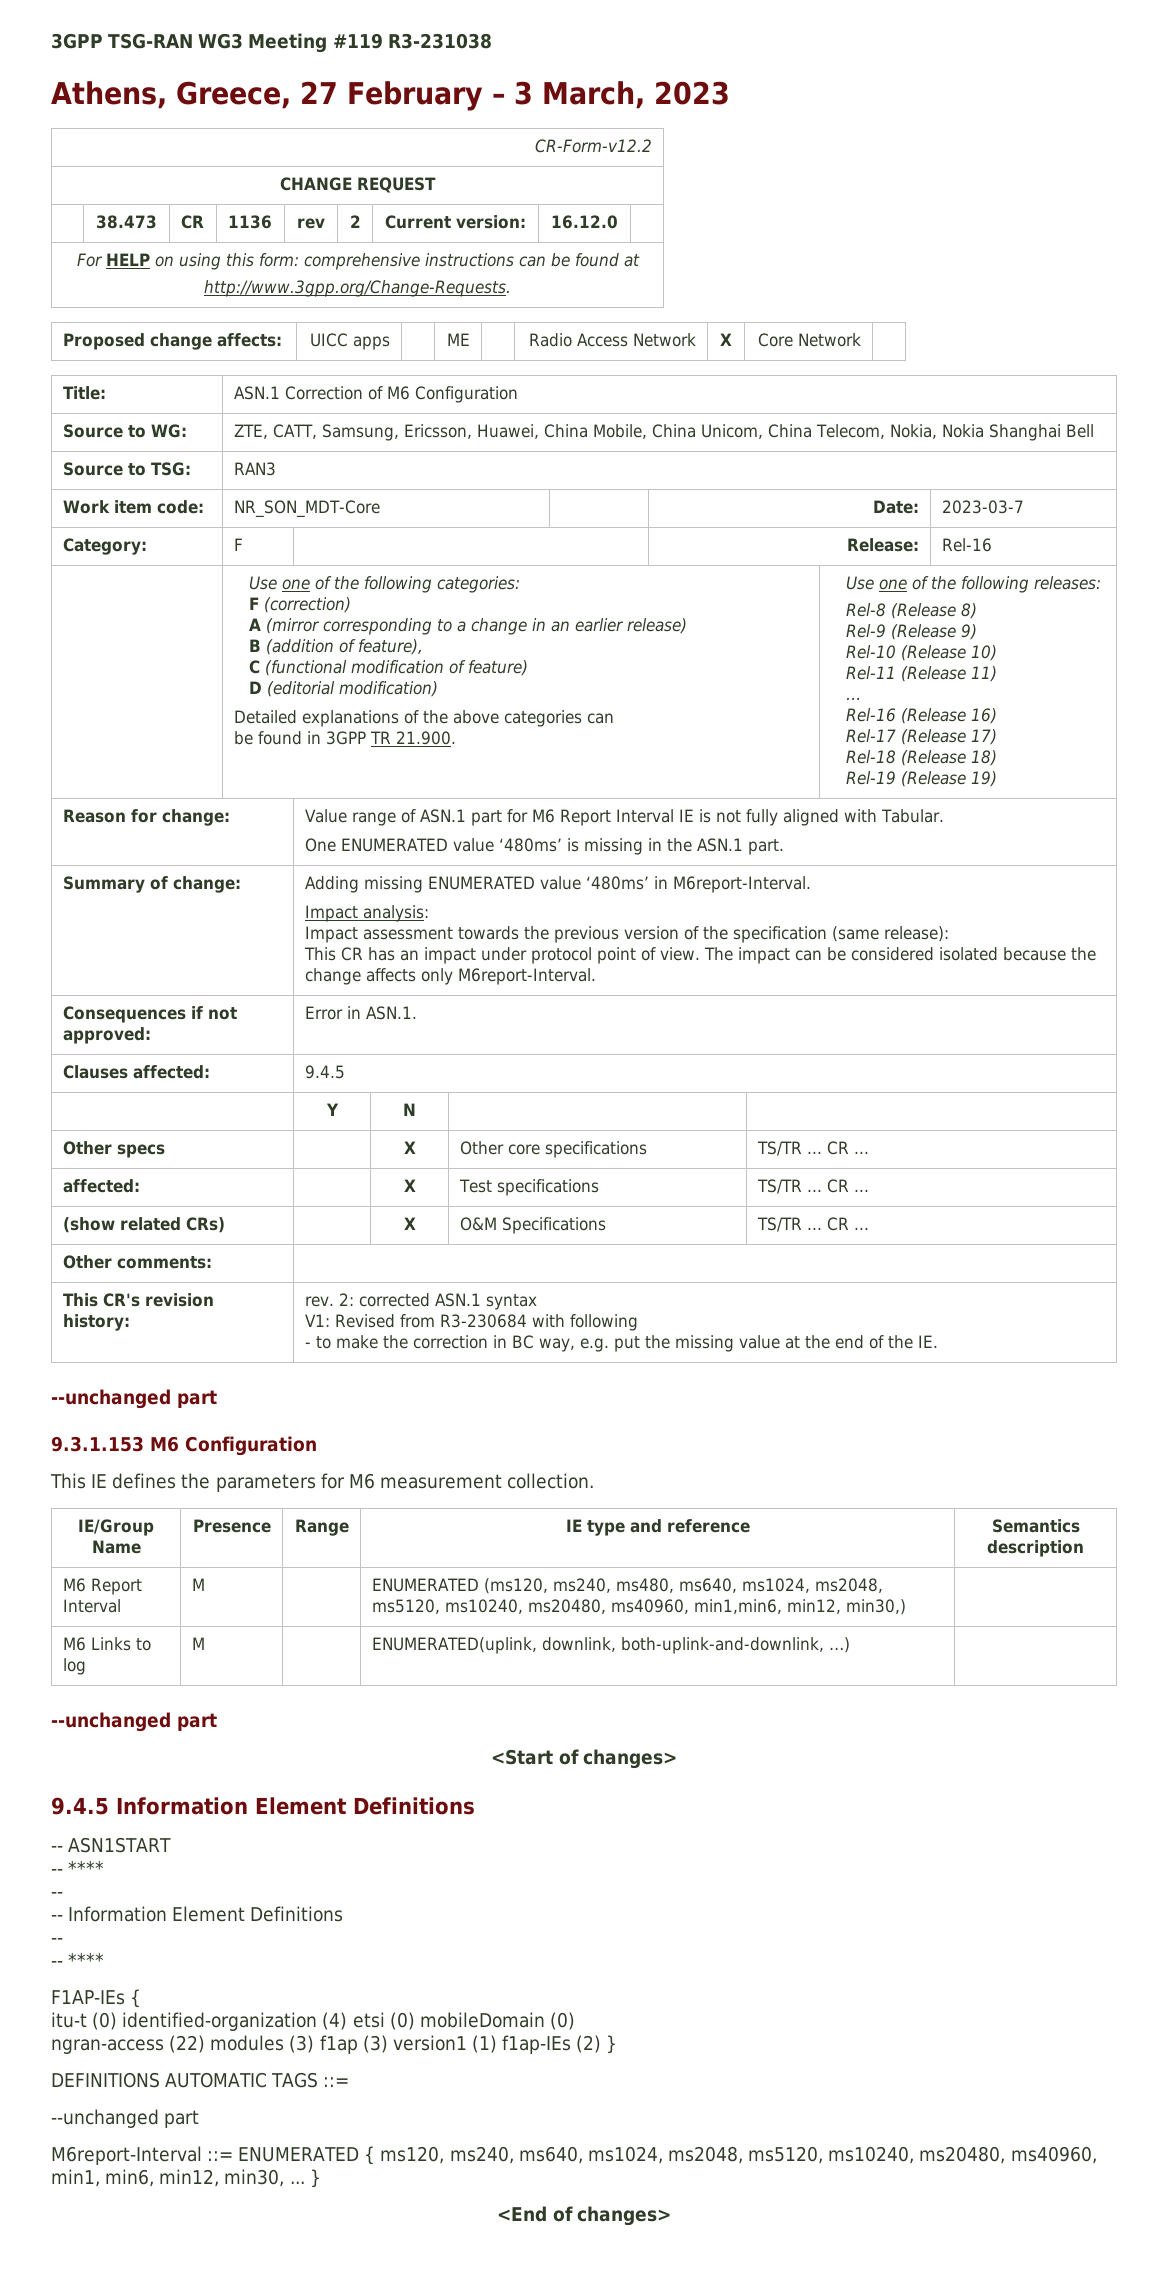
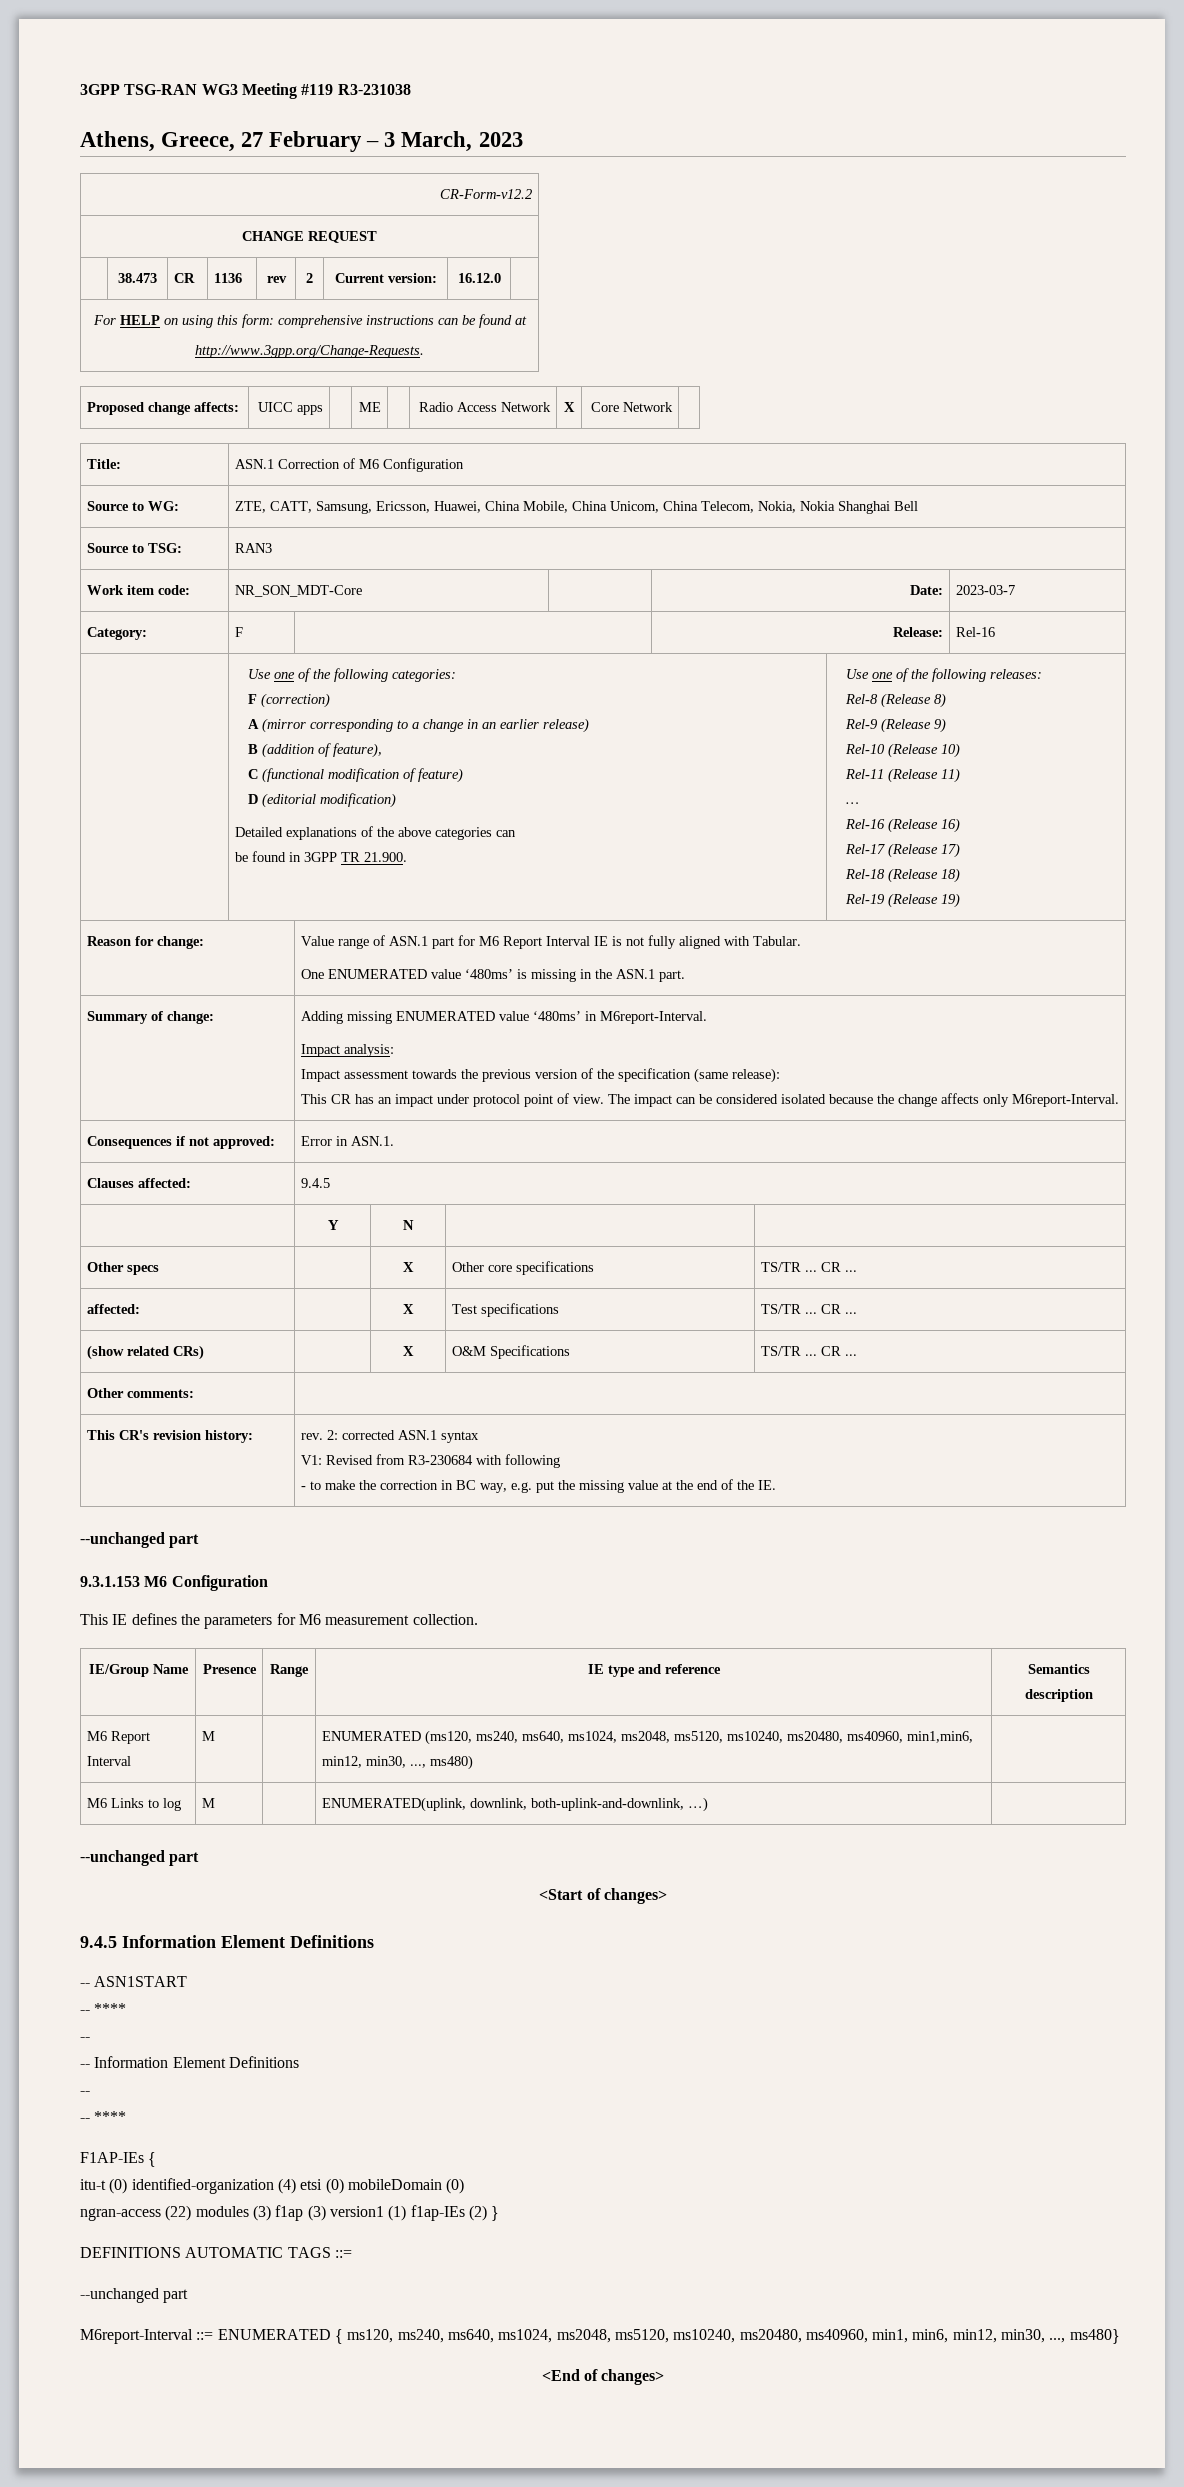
- M6 Report Interval | M | | ENUMERATED (ms120, ms240, ms480, ms640, ms1024, ms2048, ms5120, ms10240, ms20480, ms40960, min1,min6, min12, min30,) |
+ M6 Report Interval | M | | ENUMERATED (ms120, ms240, ms640, ms1024, ms2048, ms5120, ms10240, ms20480, ms40960, min1,min6, min12, min30, ..., ms480) |
- M6report-Interval ::= ENUMERATED { ms120, ms240, ms640, ms1024, ms2048, ms5120, ms10240, ms20480, ms40960, min1, min6, min12, min30, ... }
+ M6report-Interval ::= ENUMERATED { ms120, ms240, ms640, ms1024, ms2048, ms5120, ms10240, ms20480, ms40960, min1, min6, min12, min30, ..., ms480}

